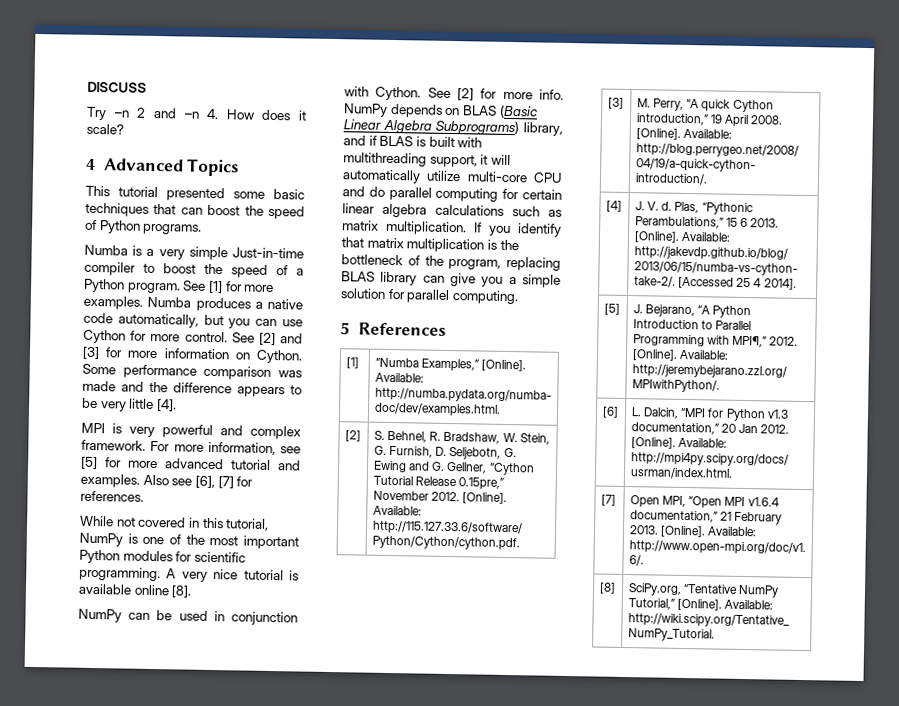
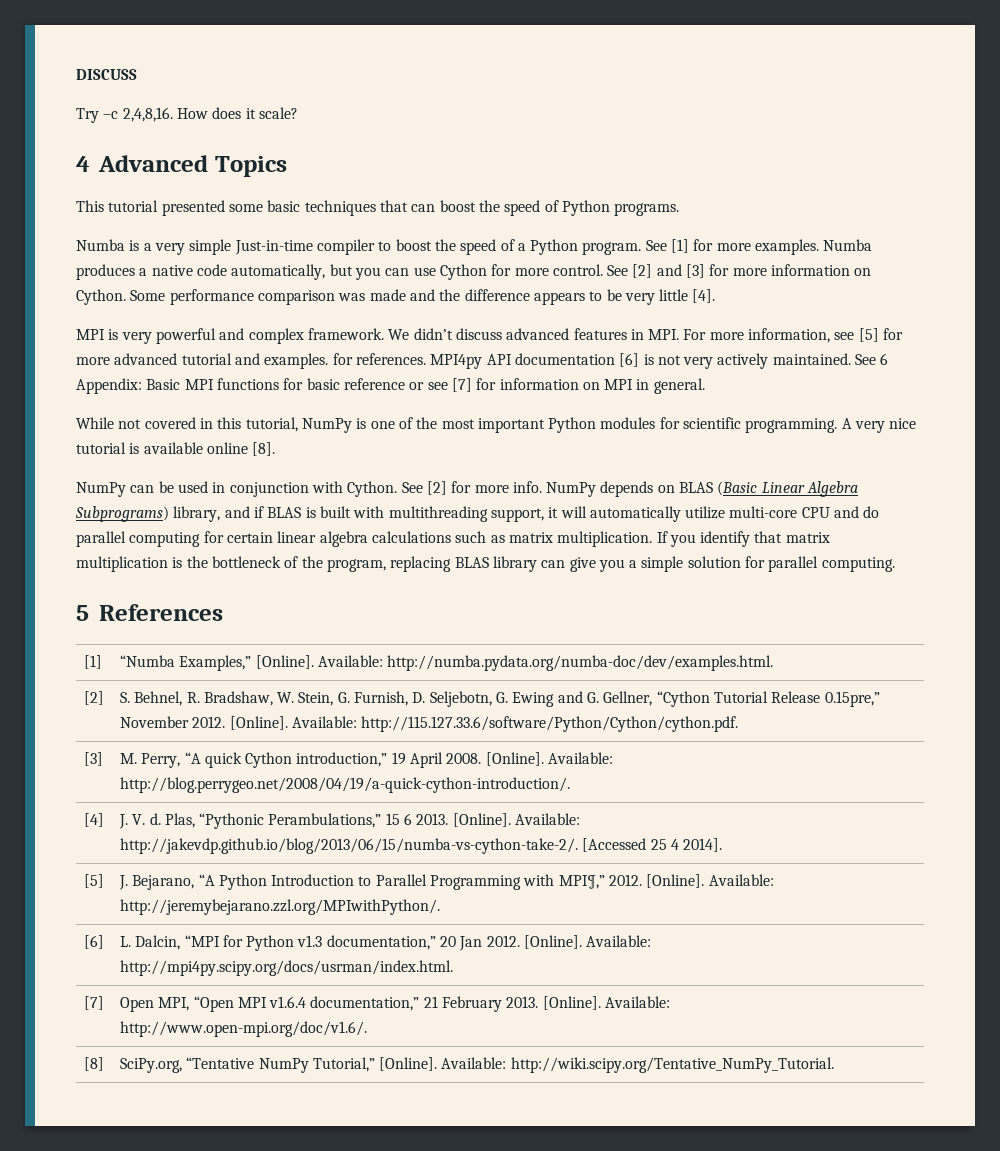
- Try –n 2 and –n 4. How does it scale?
+ Try –c 2,4,8,16. How does it scale?
- For more information, see [5] for more advanced tutorial and examples. Also see [6], [7] for references.
+ We didn’t discuss advanced features in MPI. For more information, see [5] for more advanced tutorial and examples. for references. MPI4py API documentation [6] is not very actively maintained. See 6 Appendix: Basic MPI functions for basic reference or see [7] for information on MPI in general.

